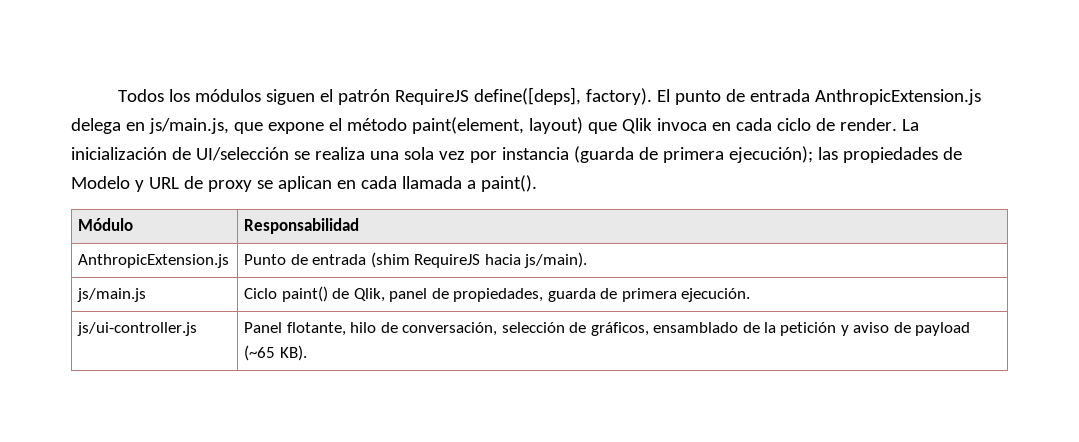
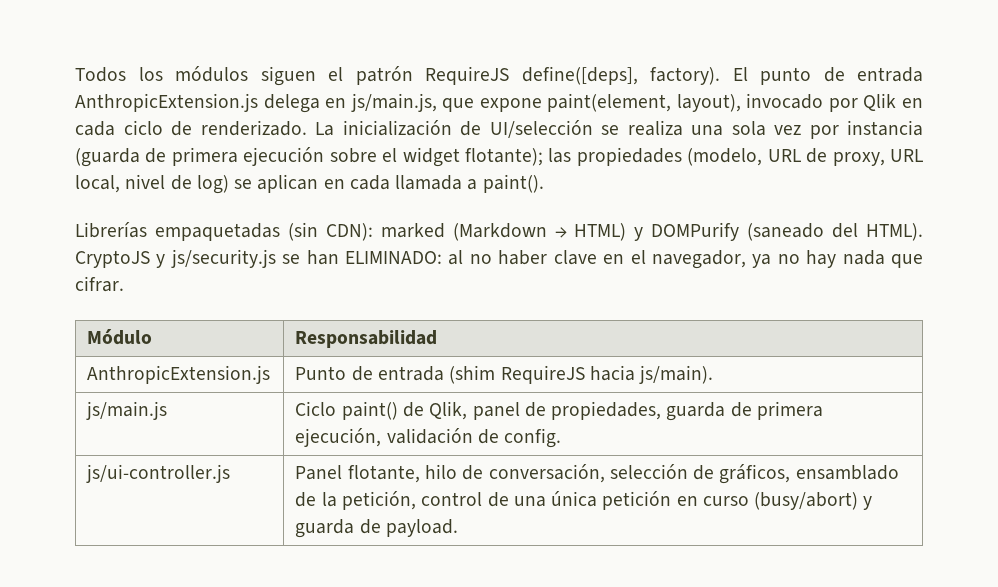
- El punto de entrada AnthropicExtension.js delega en js/main.js, que expone el método paint(element, layout) que Qlik invoca en cada ciclo de render.
+ El punto de entrada AnthropicExtension.js delega en js/main.js, que expone paint(element, layout), invocado por Qlik en cada ciclo de renderizado.
- La inicialización de UI/selección se realiza una sola vez por instancia (guarda de primera ejecución); las propiedades de Modelo y URL de proxy se aplican en cada llamada a paint().
+ La inicialización de UI/selección se realiza una sola vez por instancia (guarda de primera ejecución sobre el widget flotante); las propiedades (modelo, URL de proxy, URL local, nivel de log) se aplican en cada llamada a paint().
+ Librerías empaquetadas (sin CDN): marked (Markdown → HTML) y DOMPurify (saneado del HTML). CryptoJS y js/security.js se han ELIMINADO: al no haber clave en el navegador, ya no hay nada que cifrar.
- js/main.js | Ciclo paint() de Qlik, panel de propiedades, guarda de primera ejecución.
+ js/main.js | Ciclo paint() de Qlik, panel de propiedades, guarda de primera ejecución, validación de config.
- js/ui-controller.js | Panel flotante, hilo de conversación, selección de gráficos, ensamblado de la petición y aviso de payload (~65 KB).
+ js/ui-controller.js | Panel flotante, hilo de conversación, selección de gráficos, ensamblado de la petición, control de una única petición en curso (busy/abort) y guarda de payload.

